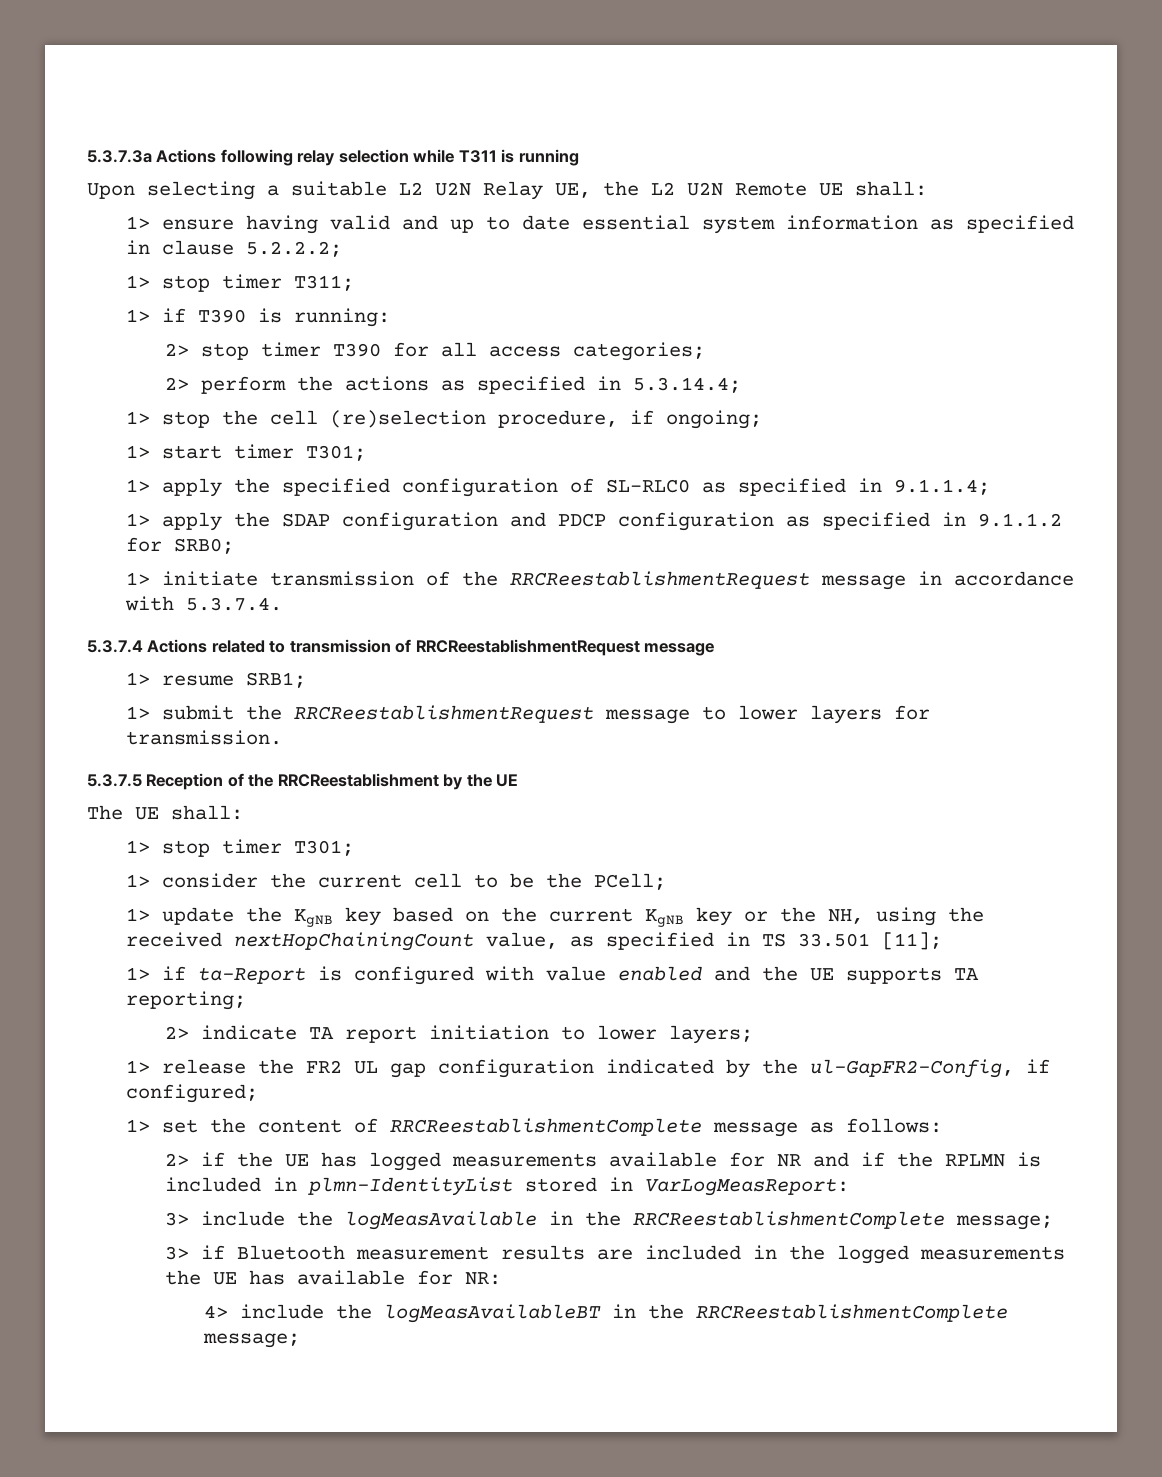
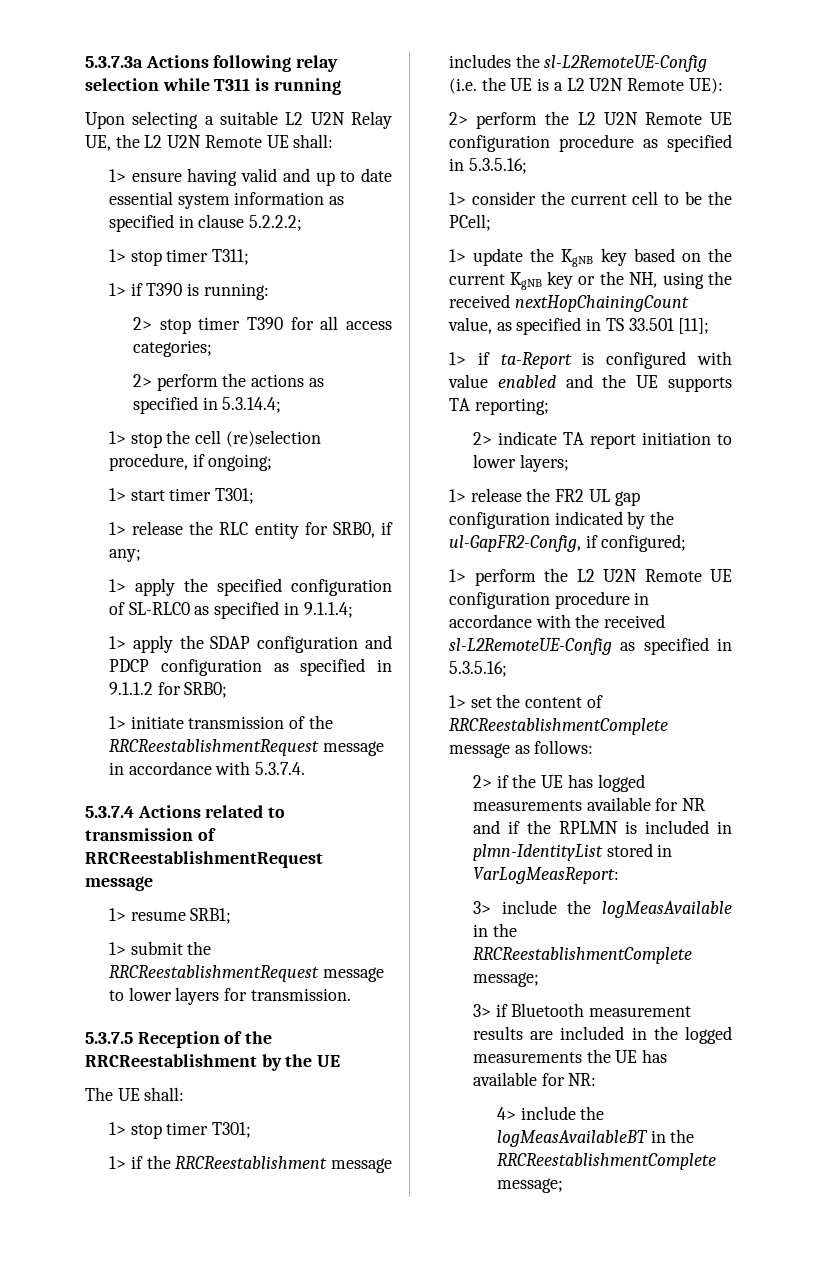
+ 1> release the RLC entity for SRB0, if any;
+ 1> if the RRCReestablishment message includes the sl-L2RemoteUE-Config (i.e. the UE is a L2 U2N Remote UE):
+ 2> perform the L2 U2N Remote UE configuration procedure as specified in 5.3.5.16;
+ 1> perform the L2 U2N Remote UE configuration procedure in accordance with the received sl-L2RemoteUE-Config as specified in 5.3.5.16;

